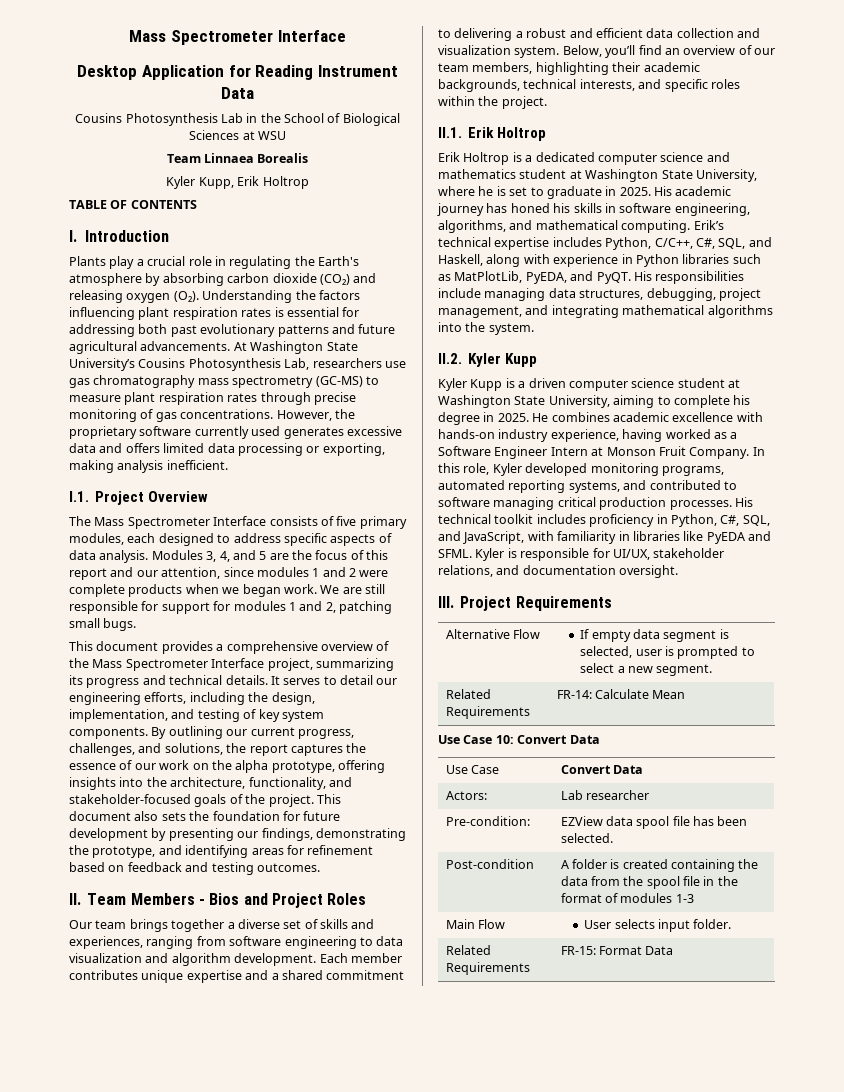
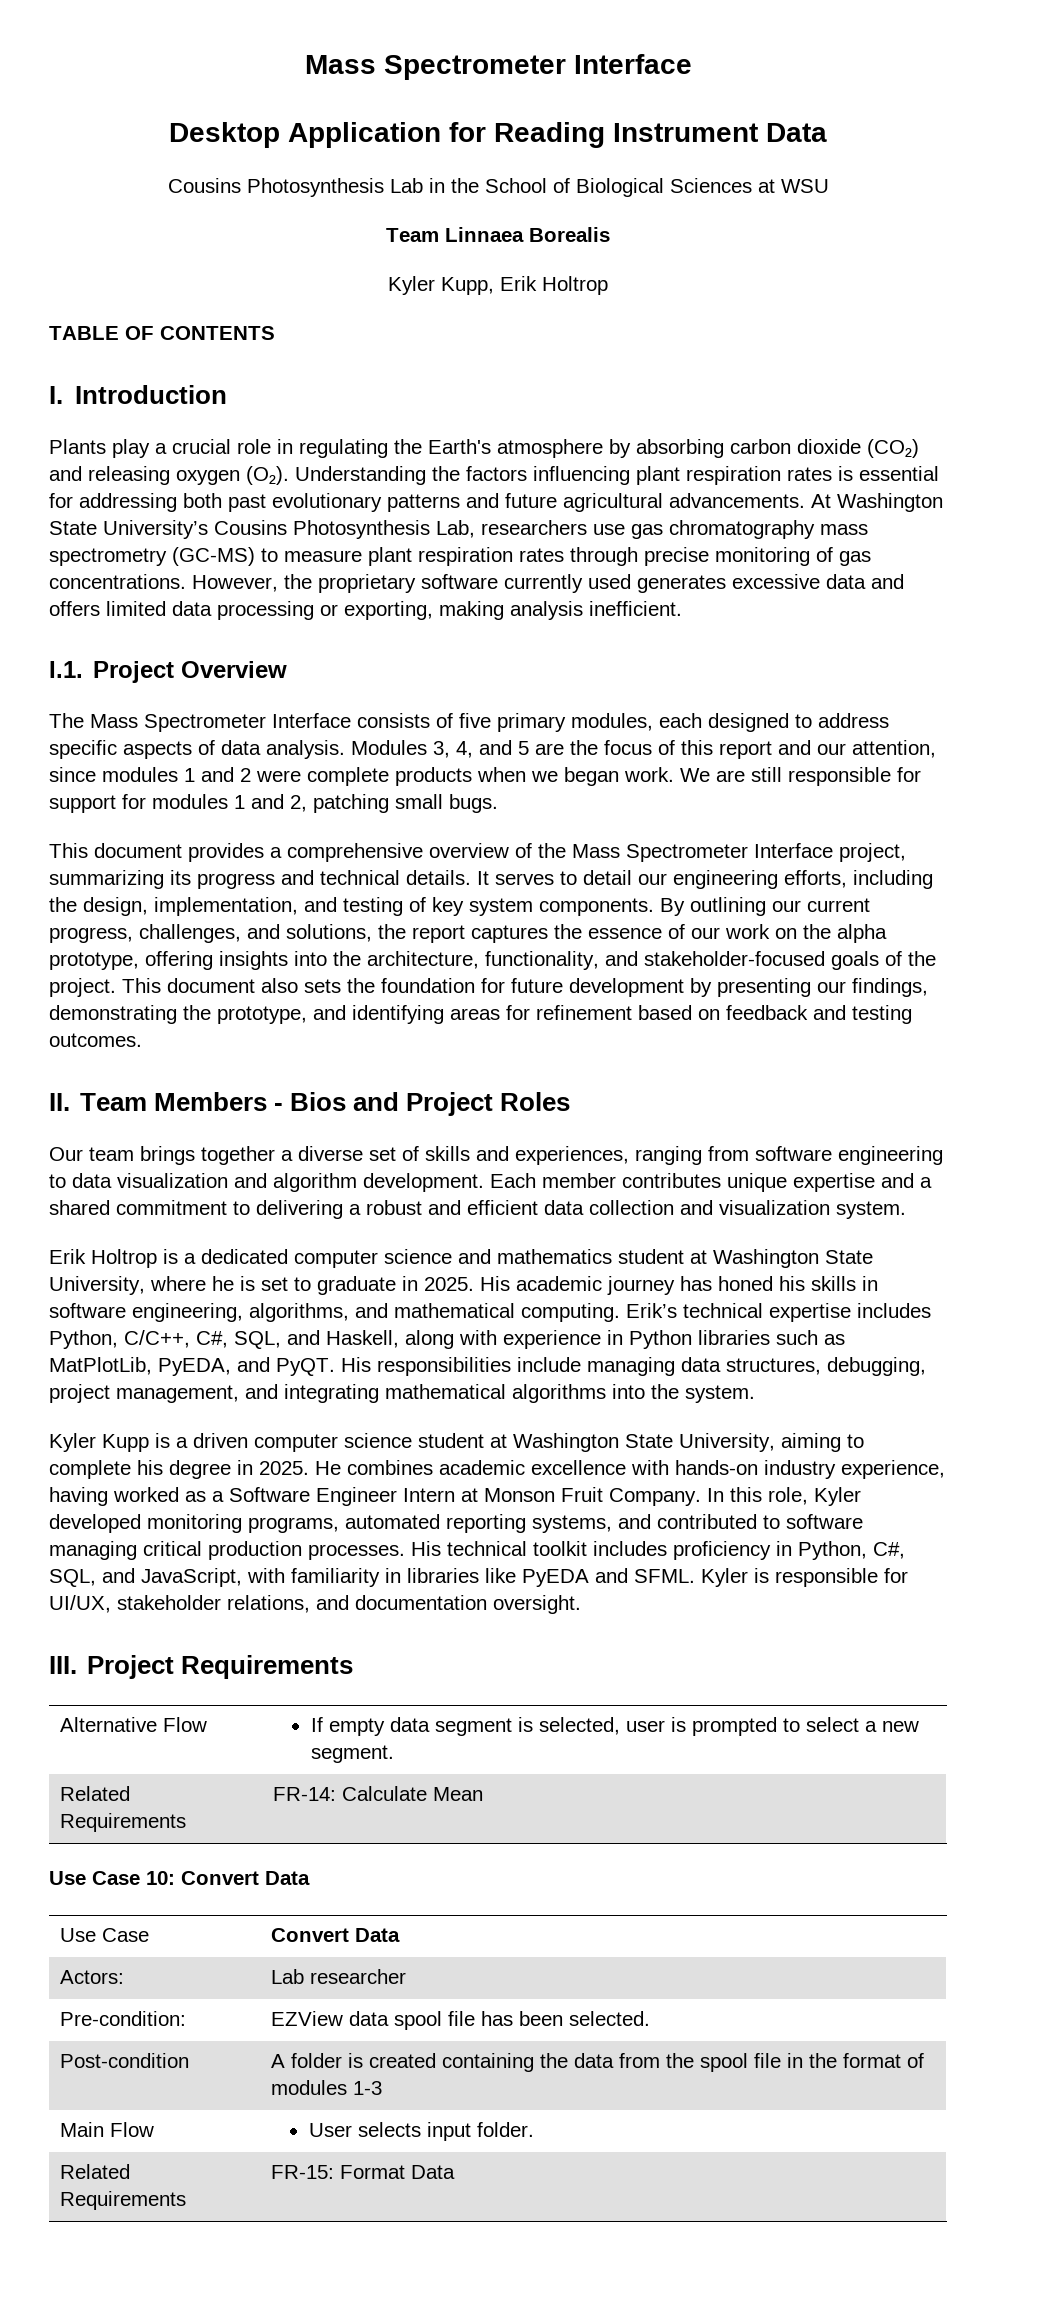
- Below, you’ll find an overview of our team members, highlighting their academic backgrounds, technical interests, and specific roles within the project.
- II.1. Erik Holtrop
- II.2. Kyler Kupp

